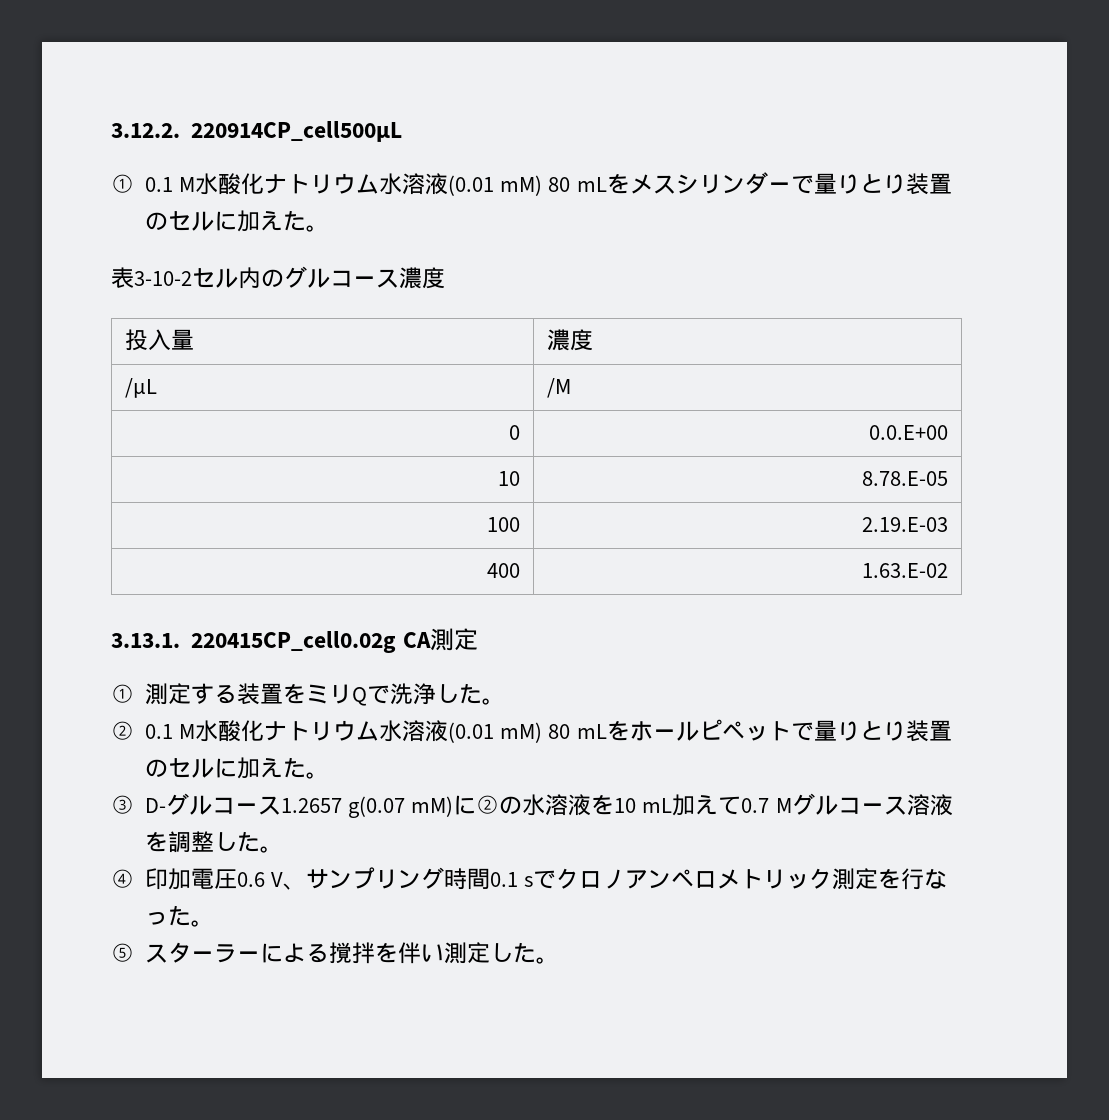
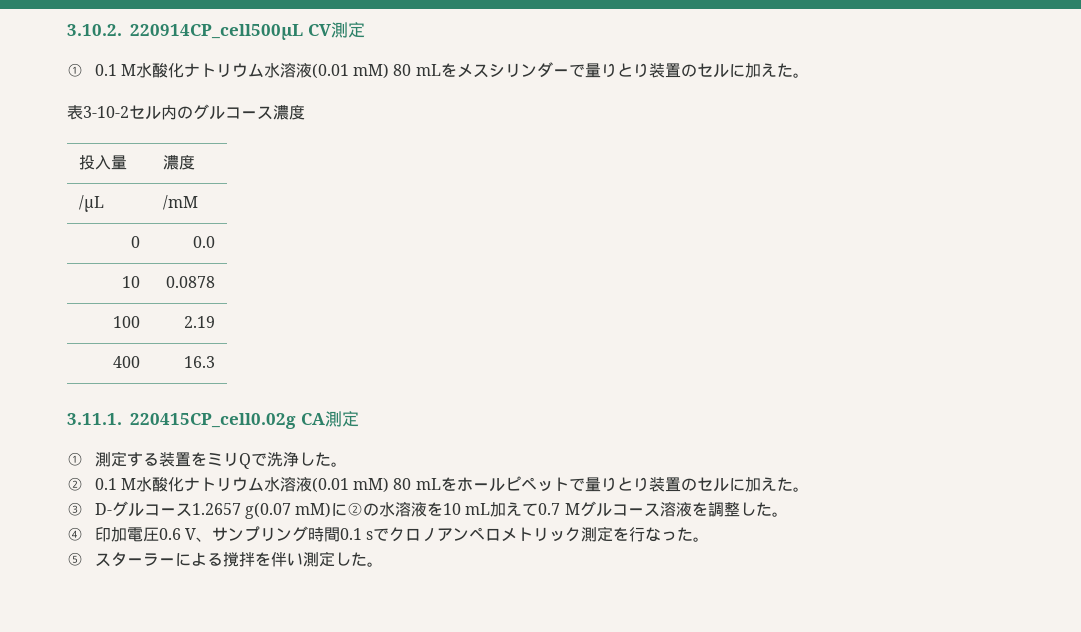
- 3.12.2. 220914CP_cell500μL
+ 3.10.2. 220914CP_cell500μL CV測定
- /μL | /M
+ /μL | /mM
- 0 | 0.0.E+00
+ 0 | 0.0
- 10 | 8.78.E-05
+ 10 | 0.0878
- 100 | 2.19.E-03
+ 100 | 2.19
- 400 | 1.63.E-02
- 3.13.1. 220415CP_cell0.02g CA測定
+ 400 | 16.3
+ 3.11.1. 220415CP_cell0.02g CA測定

